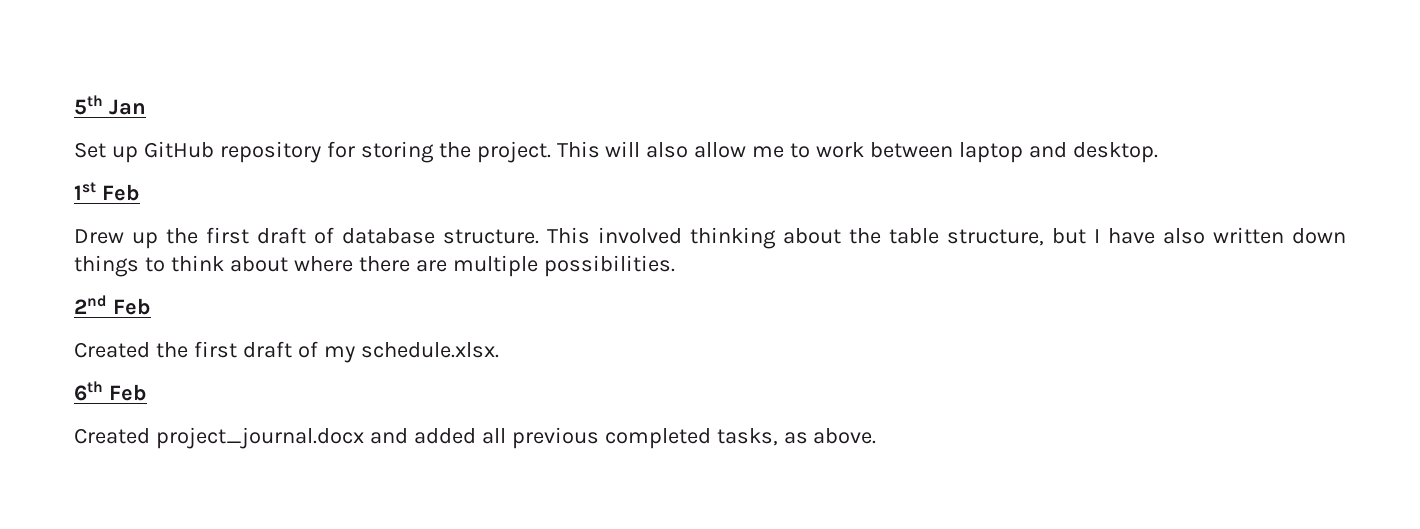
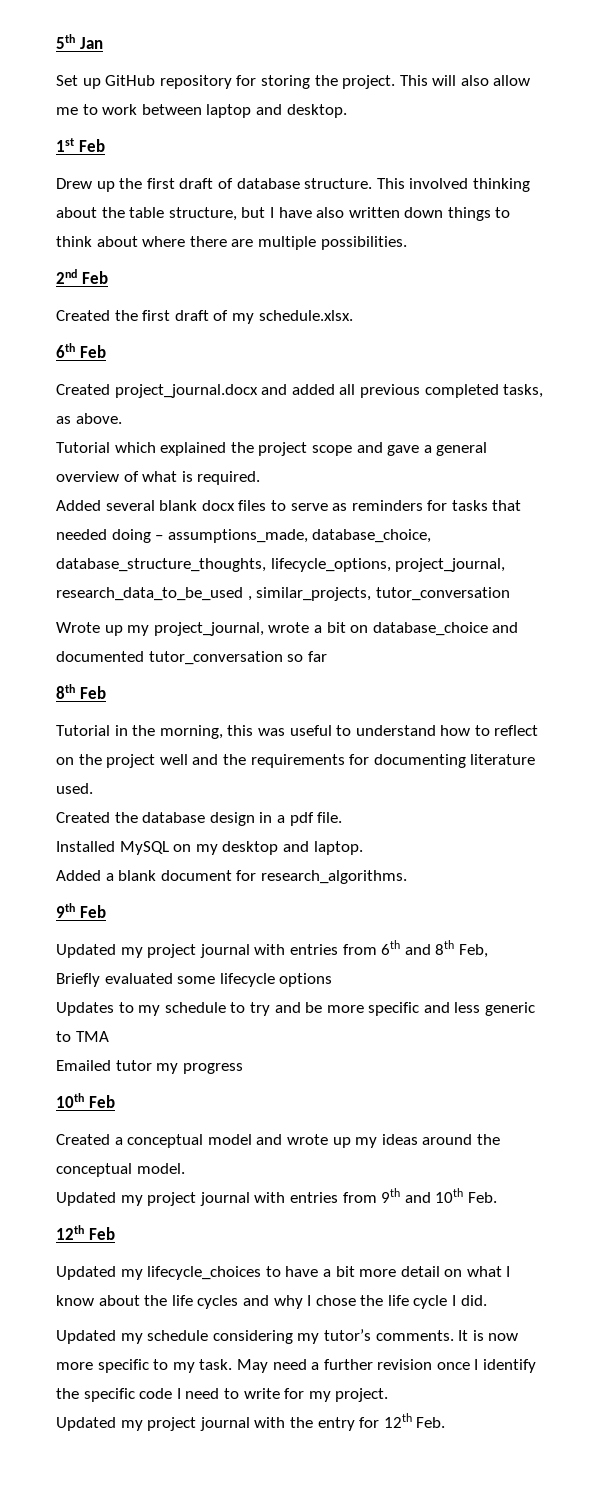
+ Tutorial which explained the project scope and gave a general overview of what is required.
+ Added several blank docx files to serve as reminders for tasks that needed doing – assumptions_made, database_choice, database_structure_thoughts, lifecycle_options, project_journal, research_data_to_be_used , similar_projects, tutor_conversation
+ Wrote up my project_journal, wrote a bit on database_choice and documented tutor_conversation so far
+ 8th Feb
+ Tutorial in the morning, this was useful to understand how to reflect on the project well and the requirements for documenting literature used.
+ Created the database design in a pdf file.
+ Installed MySQL on my desktop and laptop.
+ Added a blank document for research_algorithms.
+ 9th Feb
+ Updated my project journal with entries from 6th and 8th Feb,
+ Briefly evaluated some lifecycle options
+ Updates to my schedule to try and be more specific and less generic to TMA
+ Emailed tutor my progress
+ 10th Feb
+ Created a conceptual model and wrote up my ideas around the conceptual model.
+ Updated my project journal with entries from 9th and 10th Feb.
+ 12th Feb
+ Updated my lifecycle_choices to have a bit more detail on what I know about the life cycles and why I chose the life cycle I did.
+ Updated my schedule considering my tutor’s comments. It is now more specific to my task. May need a further revision once I identify the specific code I need to write for my project.
+ Updated my project journal with the entry for 12th Feb.

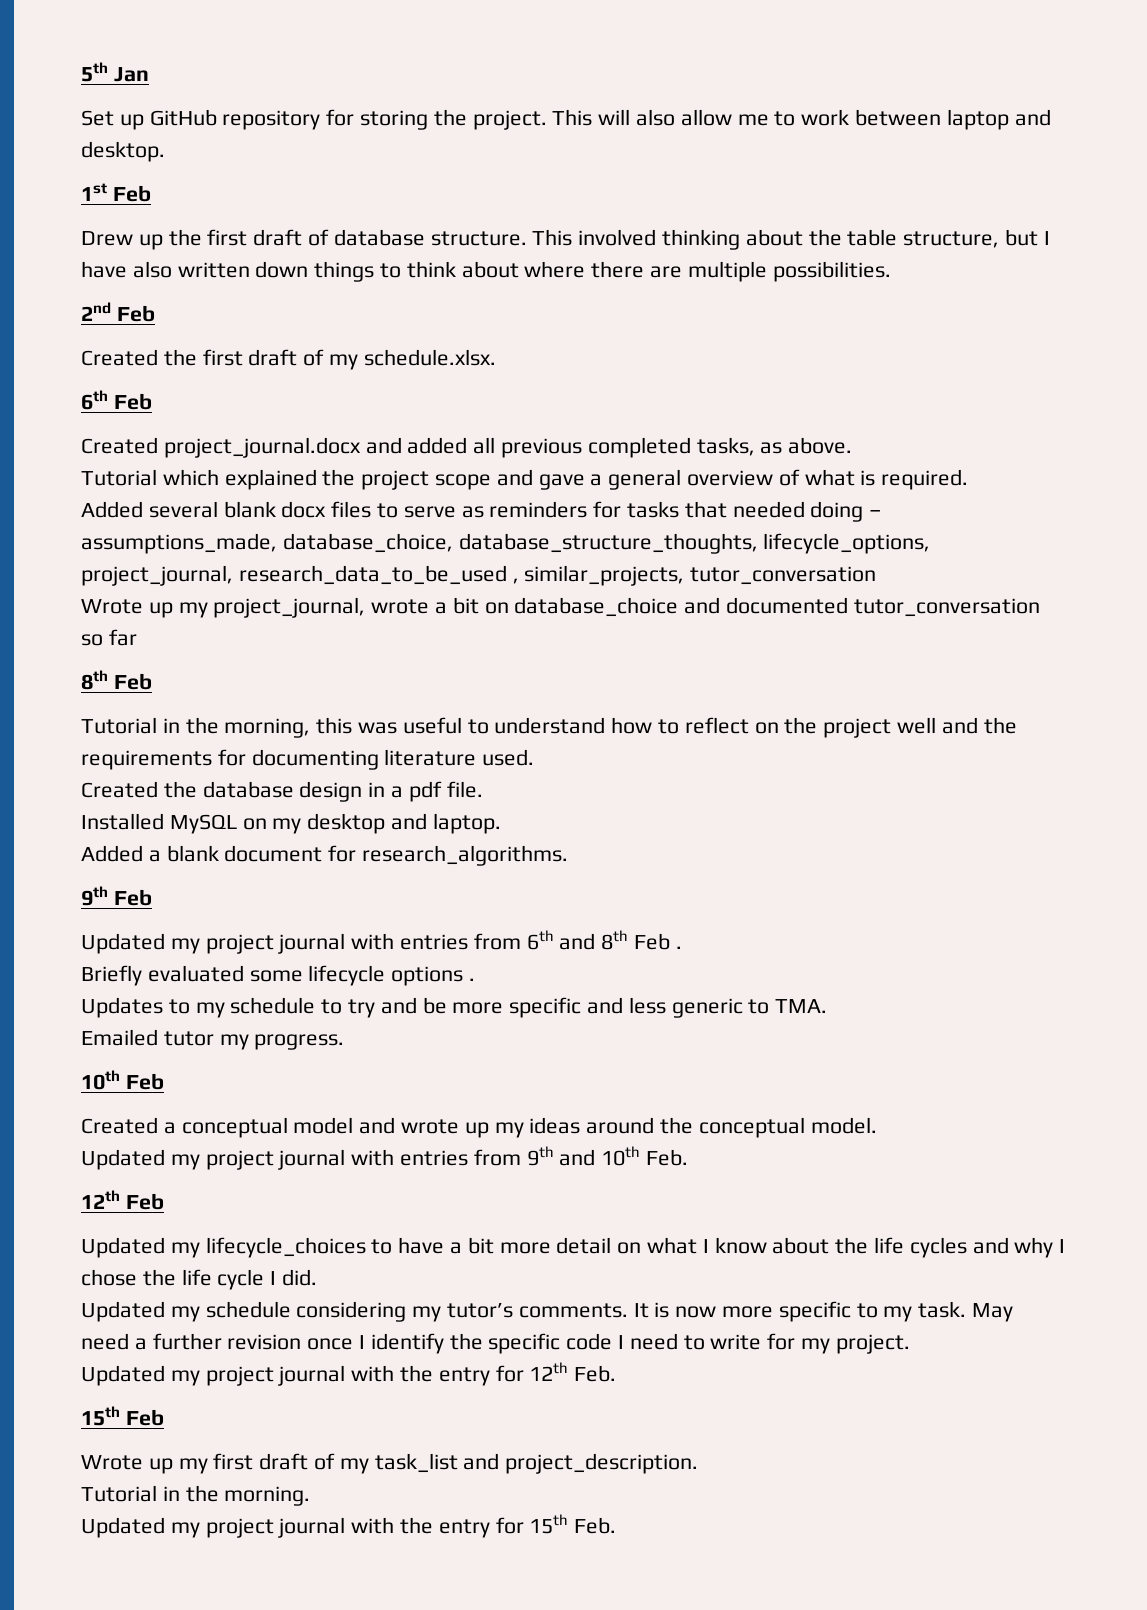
- Updated my project journal with entries from 6th and 8th Feb,
+ Updated my project journal with entries from 6th and 8th Feb .
- Briefly evaluated some lifecycle options
+ Briefly evaluated some lifecycle options .
- Updates to my schedule to try and be more specific and less generic to TMA
+ Updates to my schedule to try and be more specific and less generic to TMA.
- Emailed tutor my progress
+ Emailed tutor my progress.
+ 15th Feb
+ Wrote up my first draft of my task_list and project_description.
+ Tutorial in the morning.
+ Updated my project journal with the entry for 15th Feb.

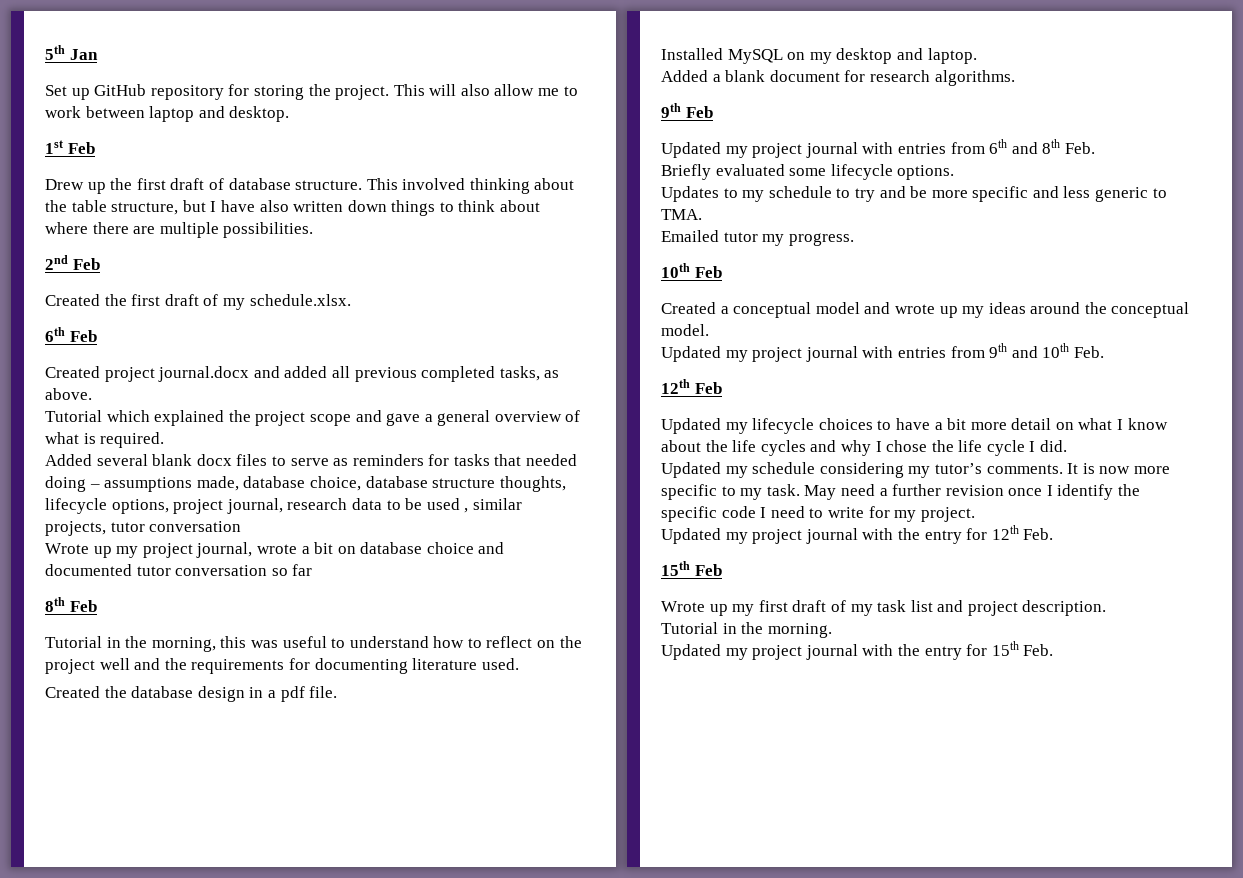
- Created project_journal.docx and added all previous completed tasks, as above.
+ Created project journal.docx and added all previous completed tasks, as above.
- Added several blank docx files to serve as reminders for tasks that needed doing – assumptions_made, database_choice, database_structure_thoughts, lifecycle_options, project_journal, research_data_to_be_used , similar_projects, tutor_conversation
- Wrote up my project_journal, wrote a bit on database_choice and documented tutor_conversation so far
+ Added several blank docx files to serve as reminders for tasks that needed doing – assumptions made, database choice, database structure thoughts, lifecycle options, project journal, research data to be used , similar projects, tutor conversation
+ Wrote up my project journal, wrote a bit on database choice and documented tutor conversation so far
- Added a blank document for research_algorithms.
+ Added a blank document for research algorithms.
- Updated my project journal with entries from 6th and 8th Feb .
+ Updated my project journal with entries from 6th and 8th Feb.
- Briefly evaluated some lifecycle options .
+ Briefly evaluated some lifecycle options.
- Updated my lifecycle_choices to have a bit more detail on what I know about the life cycles and why I chose the life cycle I did.
+ Updated my lifecycle choices to have a bit more detail on what I know about the life cycles and why I chose the life cycle I did.
- Wrote up my first draft of my task_list and project_description.
+ Wrote up my first draft of my task list and project description.

